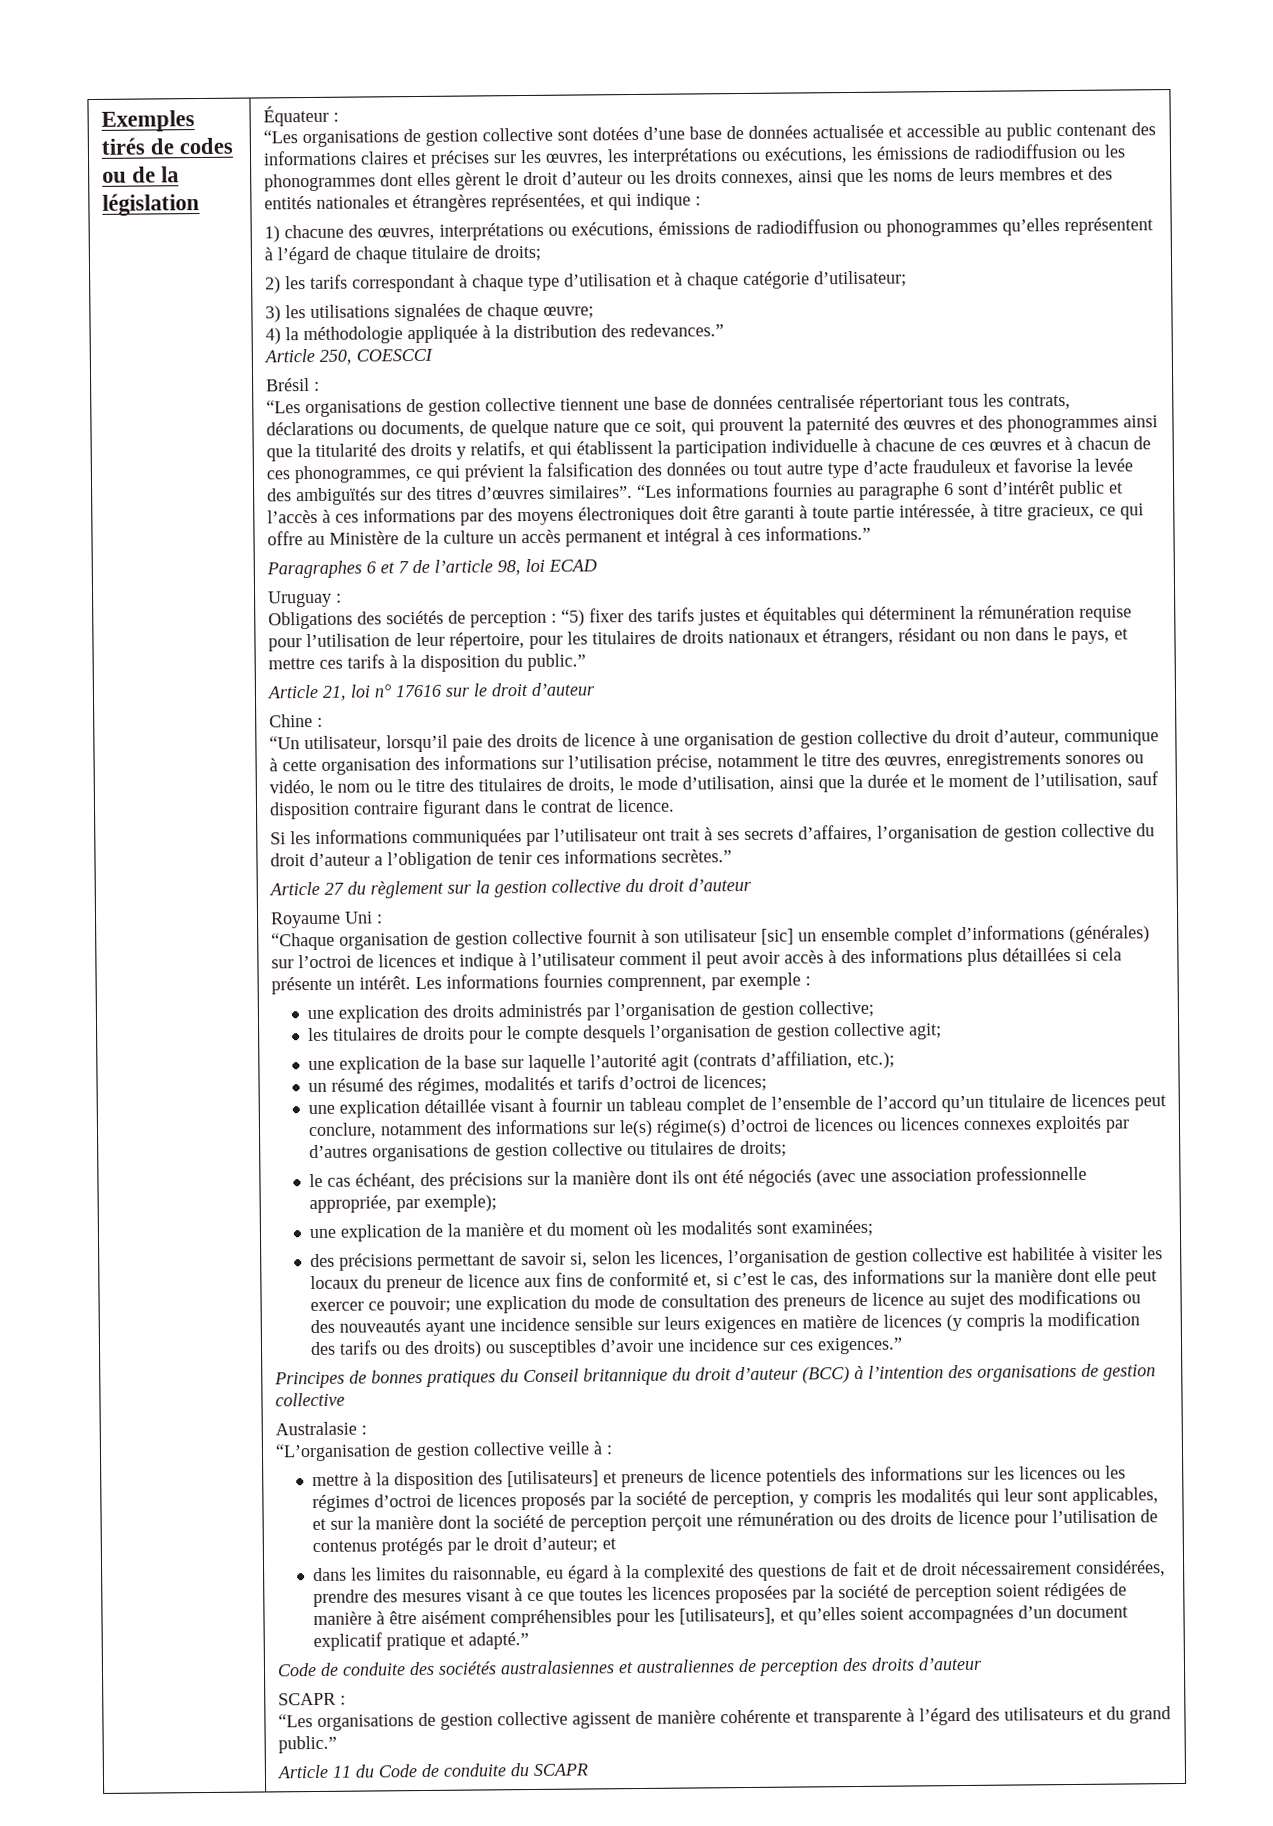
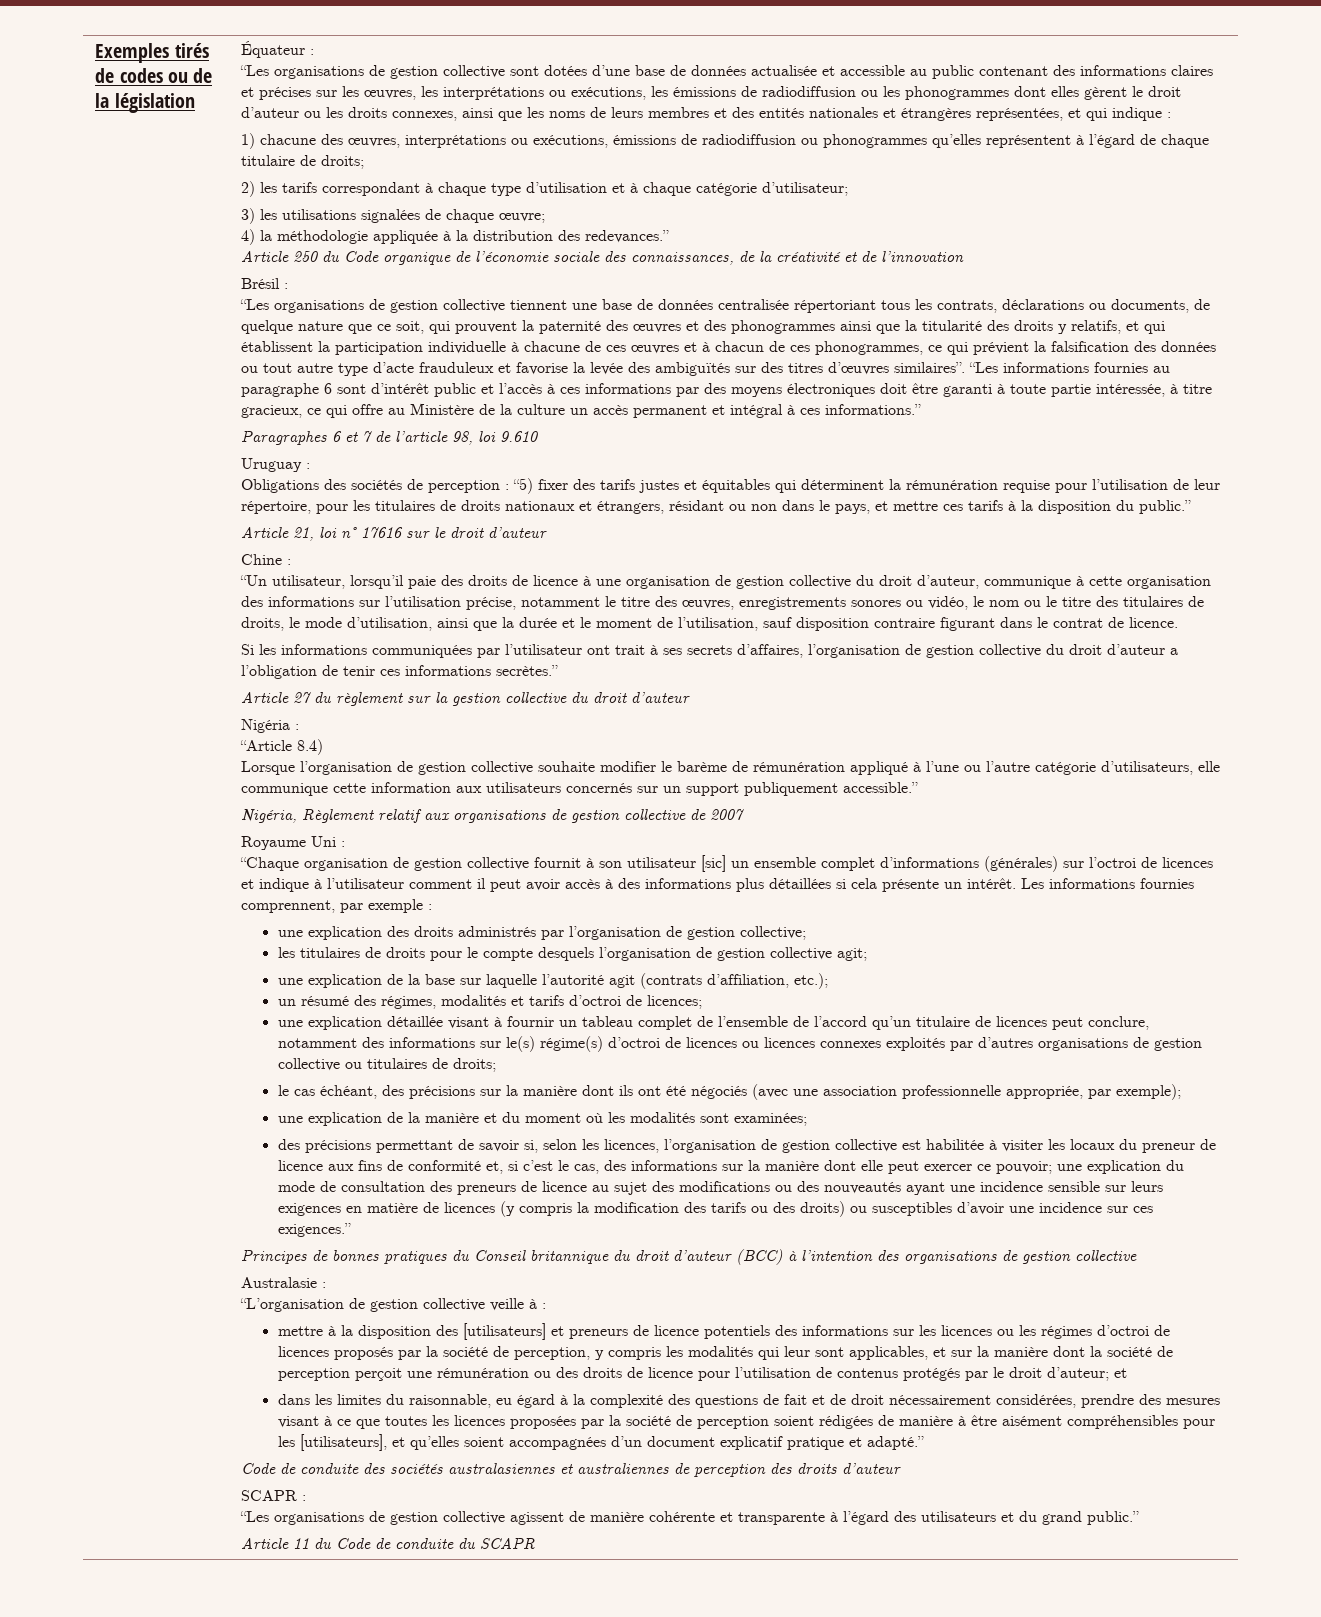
- Article 250, COESCCI
+ Article 250 du Code organique de l’économie sociale des connaissances, de la créativité et de l’innovation
- Paragraphes 6 et 7 de l’article 98, loi ECAD
+ Paragraphes 6 et 7 de l’article 98, loi 9.610
+ Nigéria :
+ “Article 8.4)
+ Lorsque l’organisation de gestion collective souhaite modifier le barème de rémunération appliqué à l’une ou l’autre catégorie d’utilisateurs, elle communique cette information aux utilisateurs concernés sur un support publiquement accessible.”
+ Nigéria, Règlement relatif aux organisations de gestion collective de 2007

